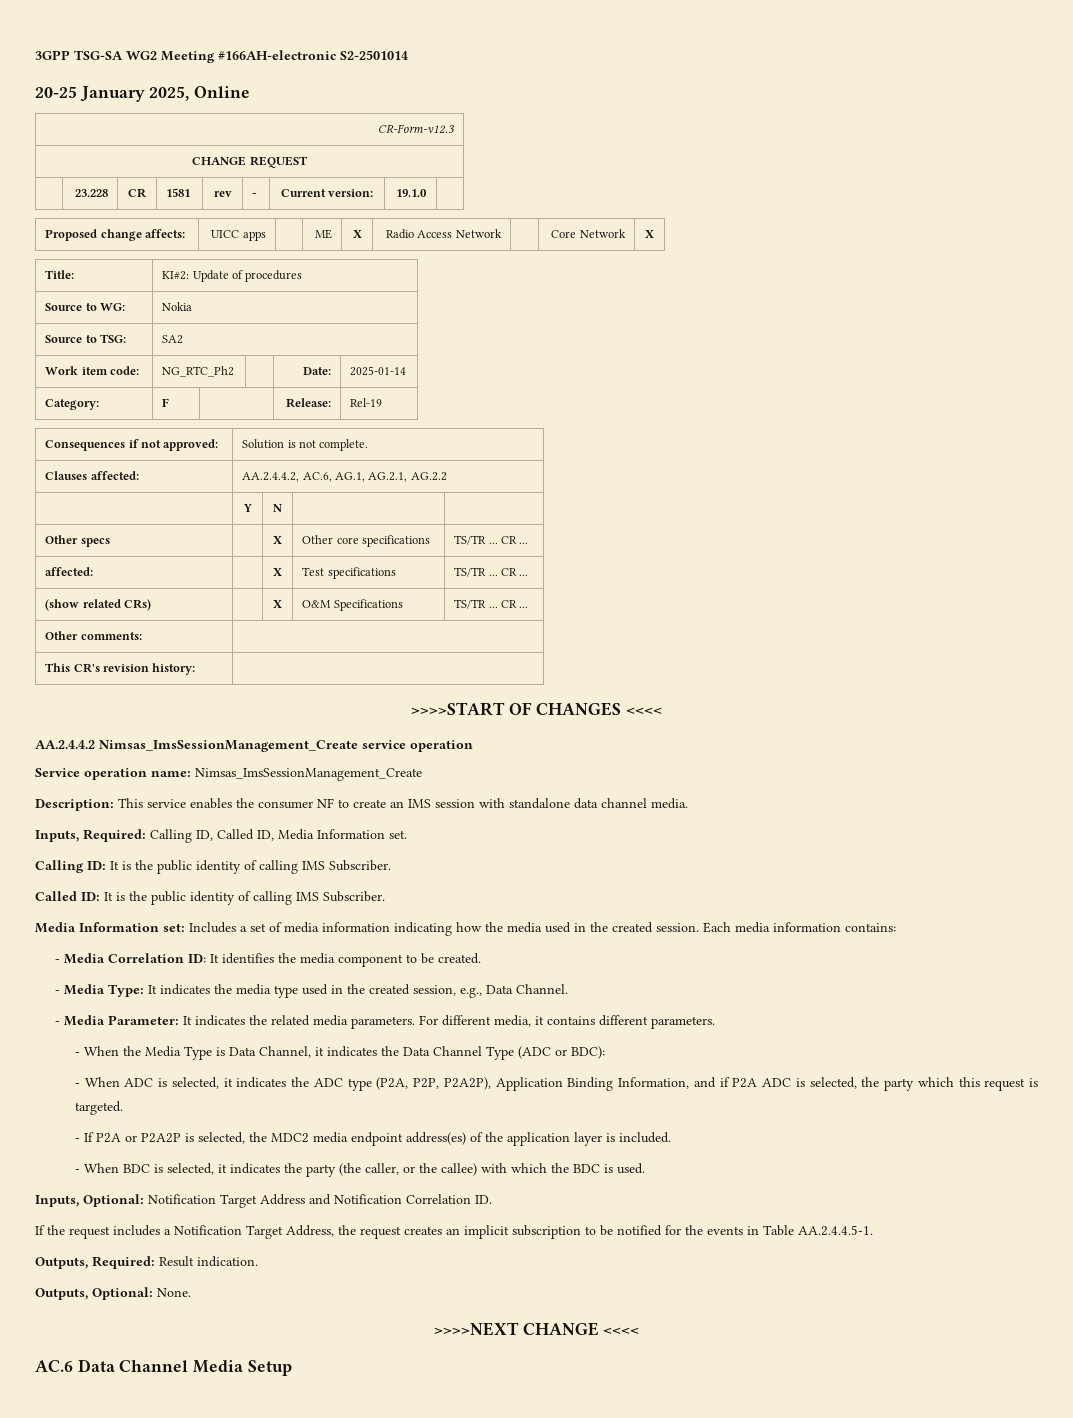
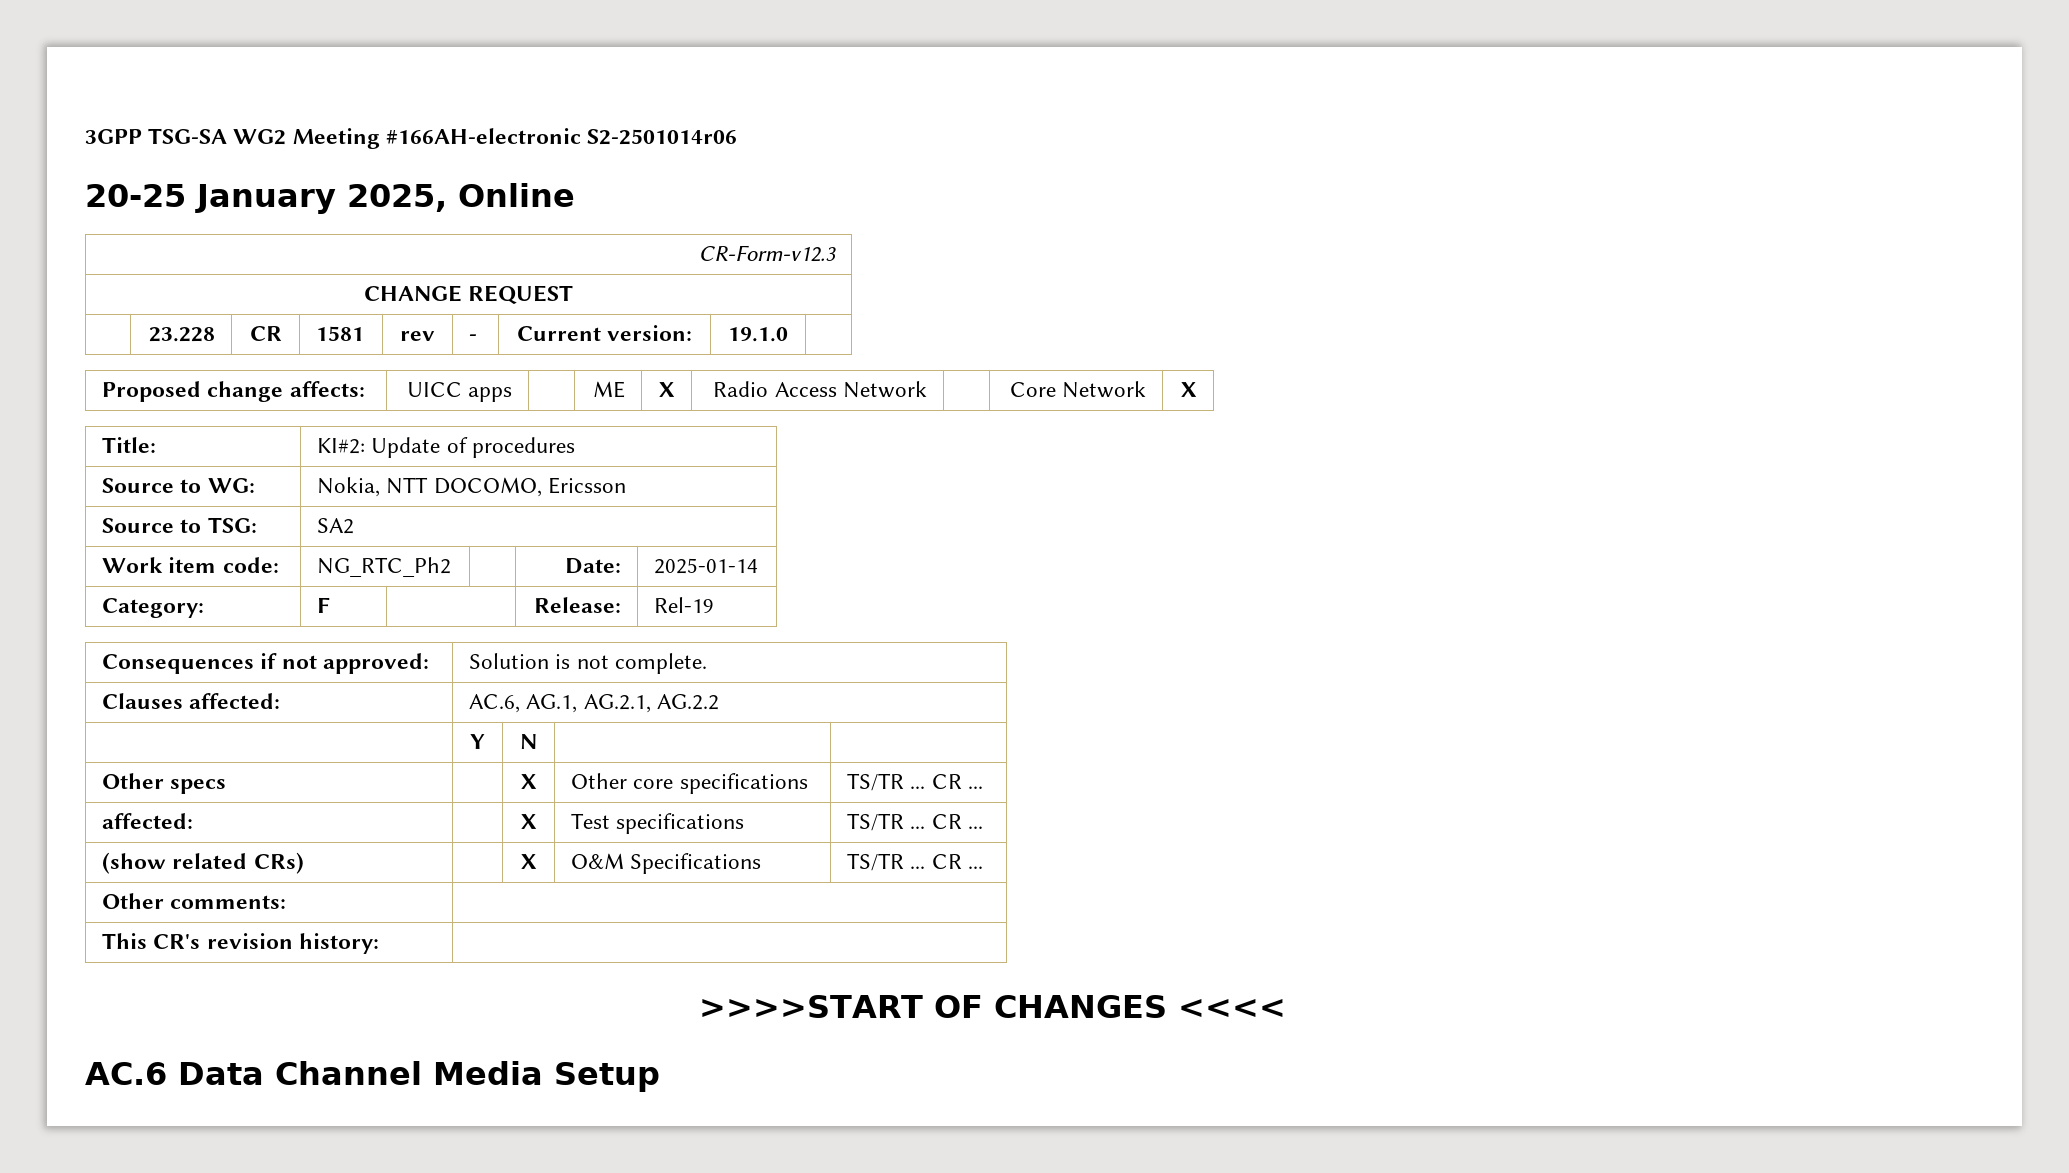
- 3GPP TSG-SA WG2 Meeting #166AH-electronic S2-2501014
+ 3GPP TSG-SA WG2 Meeting #166AH-electronic S2-2501014r06
- Source to WG: | Nokia
+ Source to WG: | Nokia, NTT DOCOMO, Ericsson
- Clauses affected: | AA.2.4.4.2, AC.6, AG.1, AG.2.1, AG.2.2
+ Clauses affected: | AC.6, AG.1, AG.2.1, AG.2.2
- AA.2.4.4.2 Nimsas_ImsSessionManagement_Create service operation
- Service operation name: Nimsas_ImsSessionManagement_Create
- Description: This service enables the consumer NF to create an IMS session with standalone data channel media.
- Inputs, Required: Calling ID, Called ID, Media Information set.
- Calling ID: It is the public identity of calling IMS Subscriber.
- Called ID: It is the public identity of calling IMS Subscriber.
- Media Information set: Includes a set of media information indicating how the media used in the created session. Each media information contains:
- - Media Correlation ID: It identifies the media component to be created.
- - Media Type: It indicates the media type used in the created session, e.g., Data Channel.
- - Media Parameter: It indicates the related media parameters. For different media, it contains different parameters.
- - When the Media Type is Data Channel, it indicates the Data Channel Type (ADC or BDC):
- - When ADC is selected, it indicates the ADC type (P2A, P2P, P2A2P), Application Binding Information, and if P2A ADC is selected, the party which this request is targeted.
- - If P2A or P2A2P is selected, the MDC2 media endpoint address(es) of the application layer is included.
- - When BDC is selected, it indicates the party (the caller, or the callee) with which the BDC is used.
- Inputs, Optional: Notification Target Address and Notification Correlation ID.
- If the request includes a Notification Target Address, the request creates an implicit subscription to be notified for the events in Table AA.2.4.4.5-1.
- Outputs, Required: Result indication.
- Outputs, Optional: None.
- >>>>NEXT CHANGE <<<<

